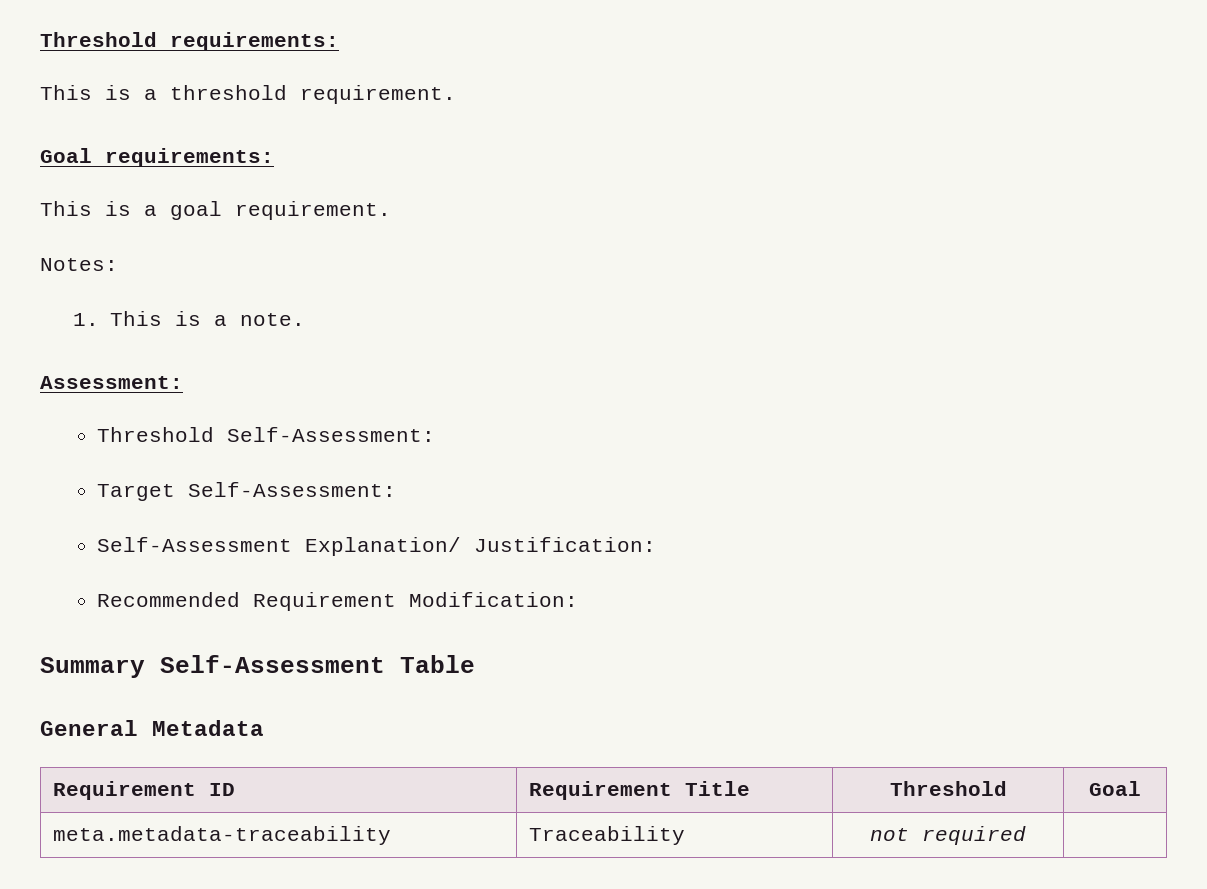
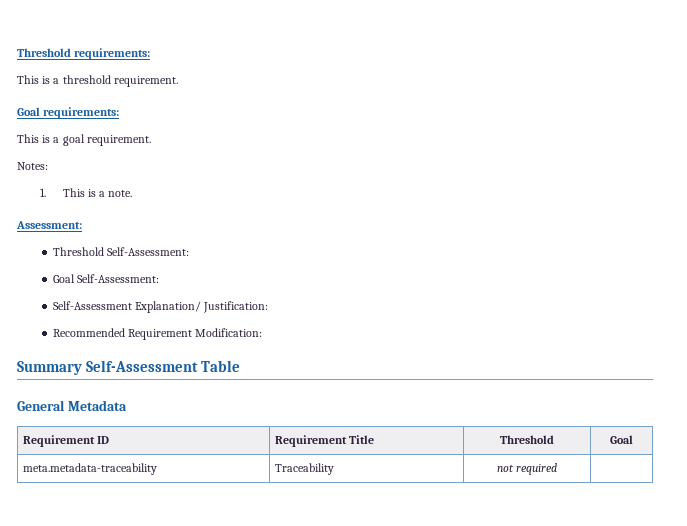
- Target Self-Assessment:
+ Goal Self-Assessment:

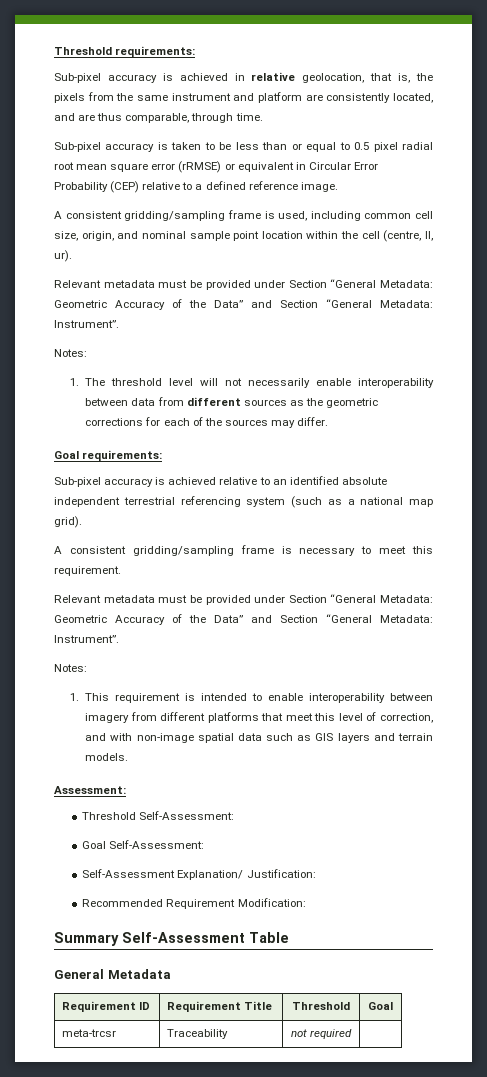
- This is a threshold requirement.
+ Sub-pixel accuracy is achieved in relative geolocation, that is, the pixels from the same instrument and platform are consistently located, and are thus comparable, through time.
+ Sub-pixel accuracy is taken to be less than or equal to 0.5 pixel radial root mean square error (rRMSE) or equivalent in Circular Error Probability (CEP) relative to a defined reference image.
+ A consistent gridding/sampling frame is used, including common cell size, origin, and nominal sample point location within the cell (centre, ll, ur).
+ Relevant metadata must be provided under Section “General Metadata: Geometric Accuracy of the Data” and Section “General Metadata: Instrument”.
+ Notes:
+ 1. The threshold level will not necessarily enable interoperability between data from different sources as the geometric corrections for each of the sources may differ.
  Goal requirements:
- This is a goal requirement.
+ Sub-pixel accuracy is achieved relative to an identified absolute independent terrestrial referencing system (such as a national map grid).
+ A consistent gridding/sampling frame is necessary to meet this requirement.
+ Relevant metadata must be provided under Section “General Metadata: Geometric Accuracy of the Data” and Section “General Metadata: Instrument”.
  Notes:
- 1. This is a note.
+ 1. This requirement is intended to enable interoperability between imagery from different platforms that meet this level of correction, and with non-image spatial data such as GIS layers and terrain models.
- meta.metadata-traceability | Traceability | not required |
+ meta-trcsr | Traceability | not required |

